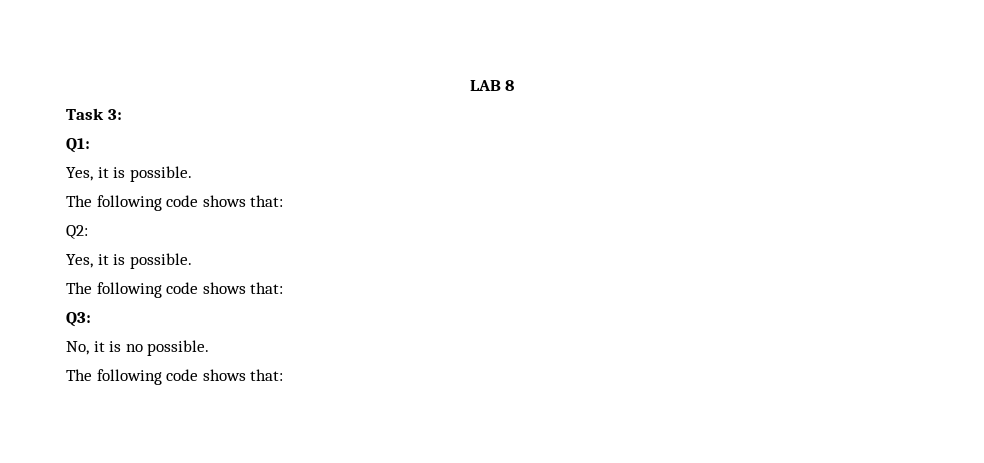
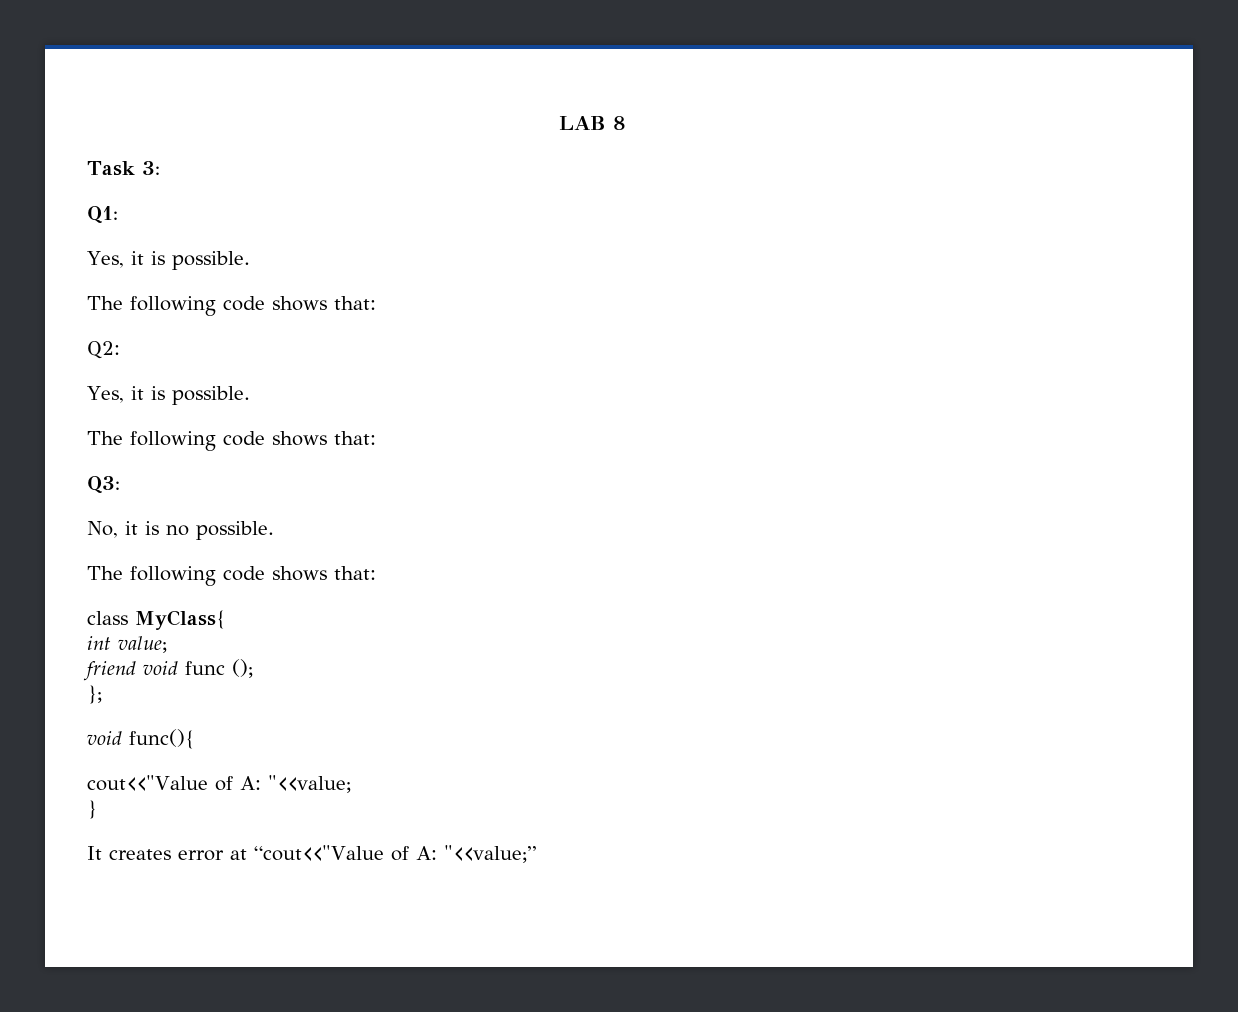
+ class MyClass{
+ int value;
+ friend void func ();
+ };
+ void func(){
+ cout<<"Value of A: "<<value;
+ }
+ It creates error at “cout<<"Value of A: "<<value;”

